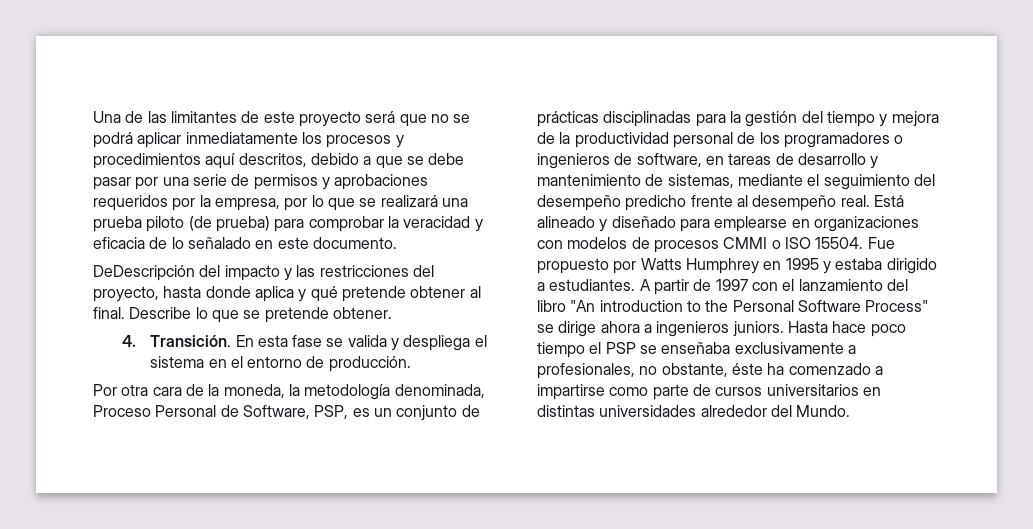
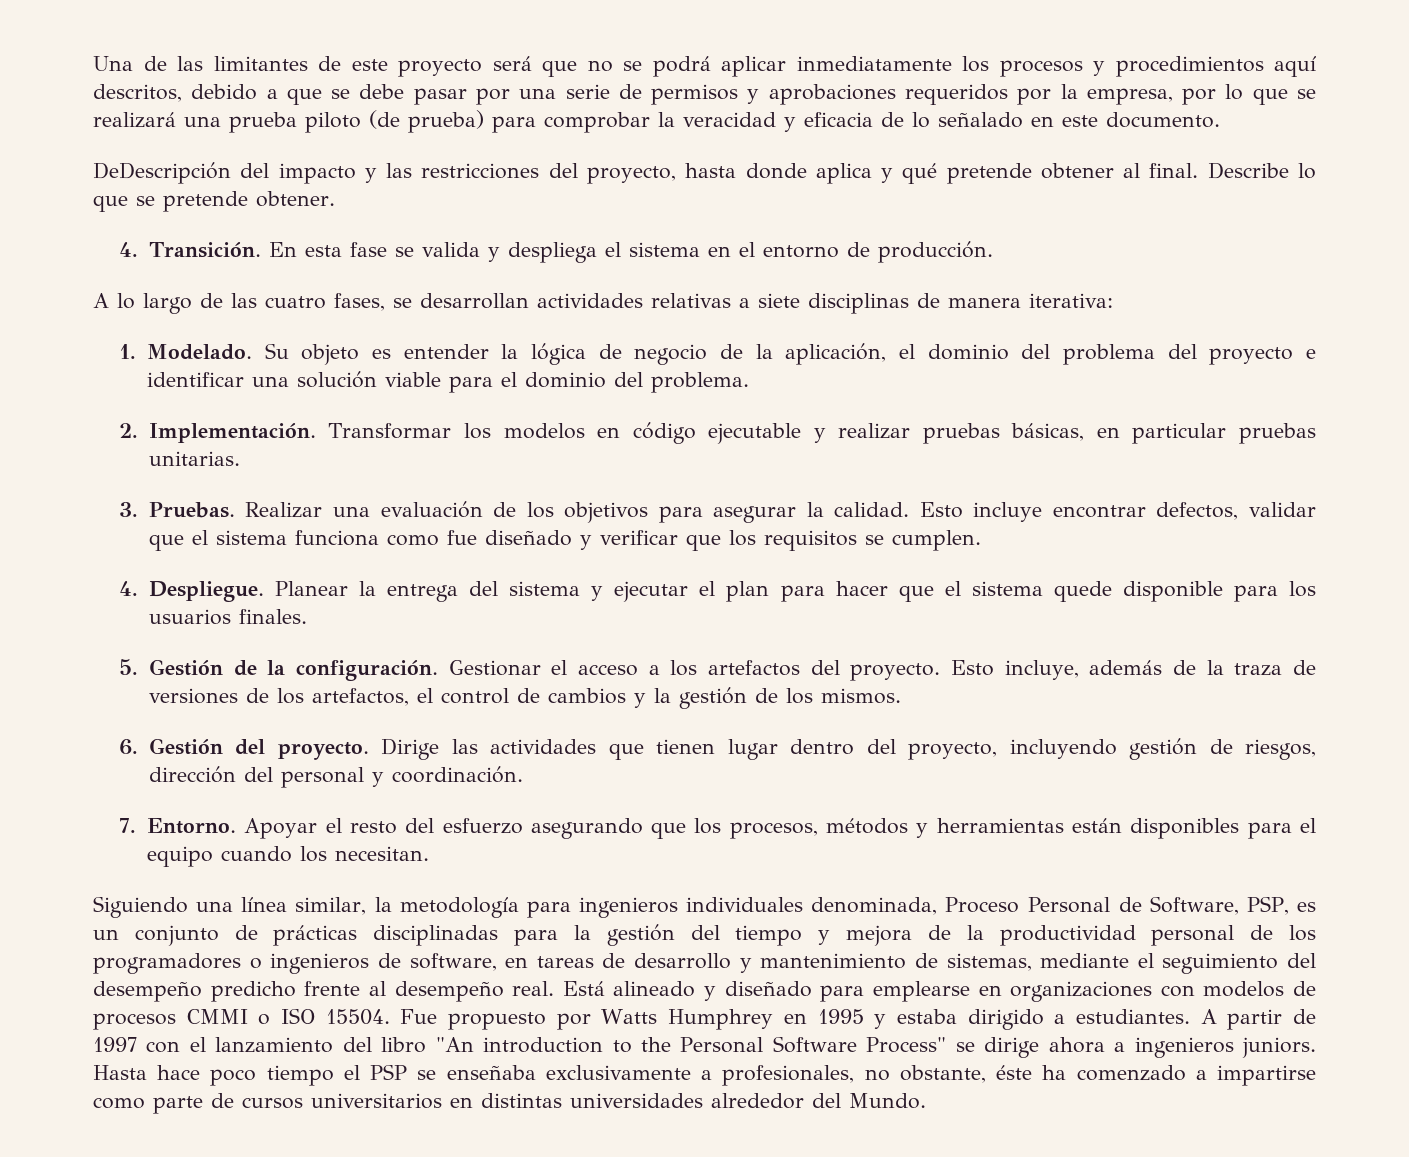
- Por otra cara de la moneda, la metodología denominada, Proceso Personal de Software, PSP, es un conjunto de prácticas disciplinadas para la gestión del tiempo y mejora de la productividad personal de los programadores o ingenieros de software, en tareas de desarrollo y mantenimiento de sistemas, mediante el seguimiento del desempeño predicho frente al desempeño real.
+ A lo largo de las cuatro fases, se desarrollan actividades relativas a siete disciplinas de manera iterativa:
+ 1. Modelado. Su objeto es entender la lógica de negocio de la aplicación, el dominio del problema del proyecto e identificar una solución viable para el dominio del problema.
+ 2. Implementación. Transformar los modelos en código ejecutable y realizar pruebas básicas, en particular pruebas unitarias.
+ 3. Pruebas. Realizar una evaluación de los objetivos para asegurar la calidad. Esto incluye encontrar defectos, validar que el sistema funciona como fue diseñado y verificar que los requisitos se cumplen.
+ 4. Despliegue. Planear la entrega del sistema y ejecutar el plan para hacer que el sistema quede disponible para los usuarios finales.
+ 5. Gestión de la configuración. Gestionar el acceso a los artefactos del proyecto. Esto incluye, además de la traza de versiones de los artefactos, el control de cambios y la gestión de los mismos.
+ 6. Gestión del proyecto. Dirige las actividades que tienen lugar dentro del proyecto, incluyendo gestión de riesgos, dirección del personal y coordinación.
+ 7. Entorno. Apoyar el resto del esfuerzo asegurando que los procesos, métodos y herramientas están disponibles para el equipo cuando los necesitan.
+ Siguiendo una línea similar, la metodología para ingenieros individuales denominada, Proceso Personal de Software, PSP, es un conjunto de prácticas disciplinadas para la gestión del tiempo y mejora de la productividad personal de los programadores o ingenieros de software, en tareas de desarrollo y mantenimiento de sistemas, mediante el seguimiento del desempeño predicho frente al desempeño real.

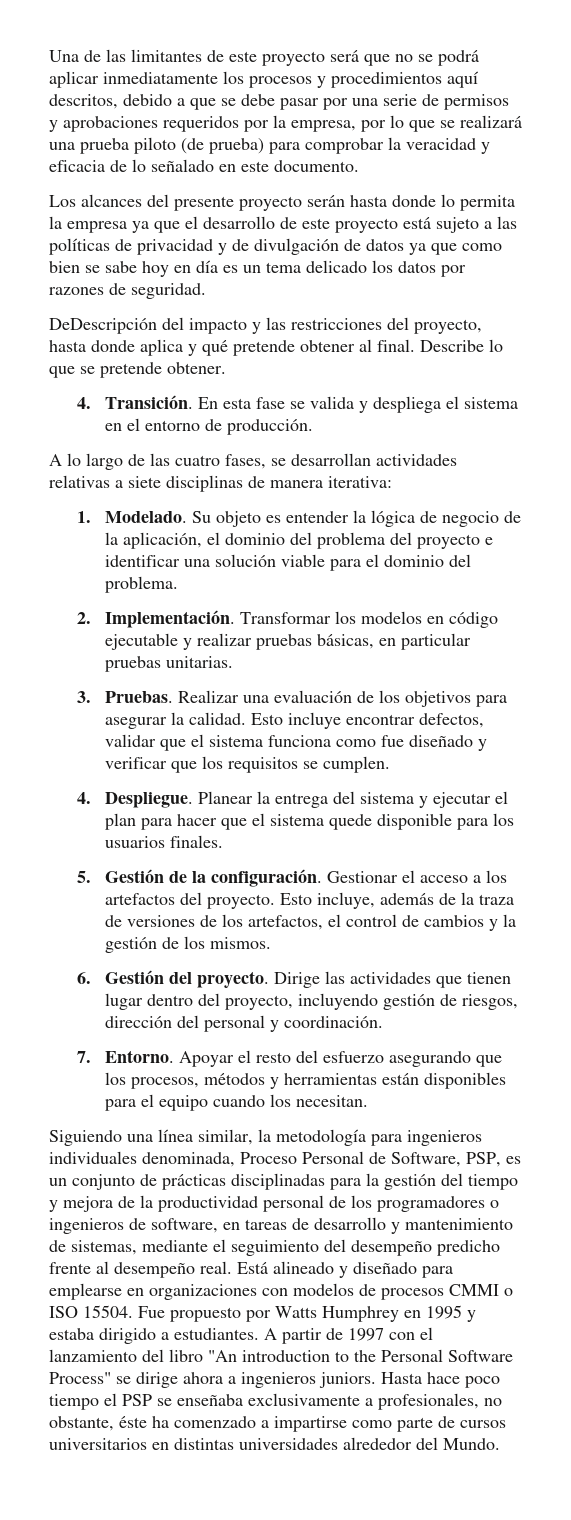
+ Los alcances del presente proyecto serán hasta donde lo permita la empresa ya que el desarrollo de este proyecto está sujeto a las políticas de privacidad y de divulgación de datos ya que como bien se sabe hoy en día es un tema delicado los datos por razones de seguridad.

